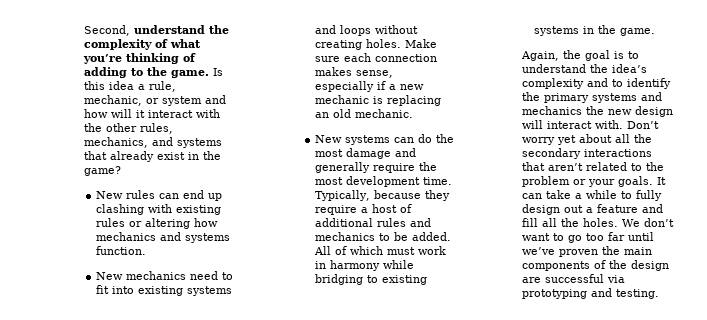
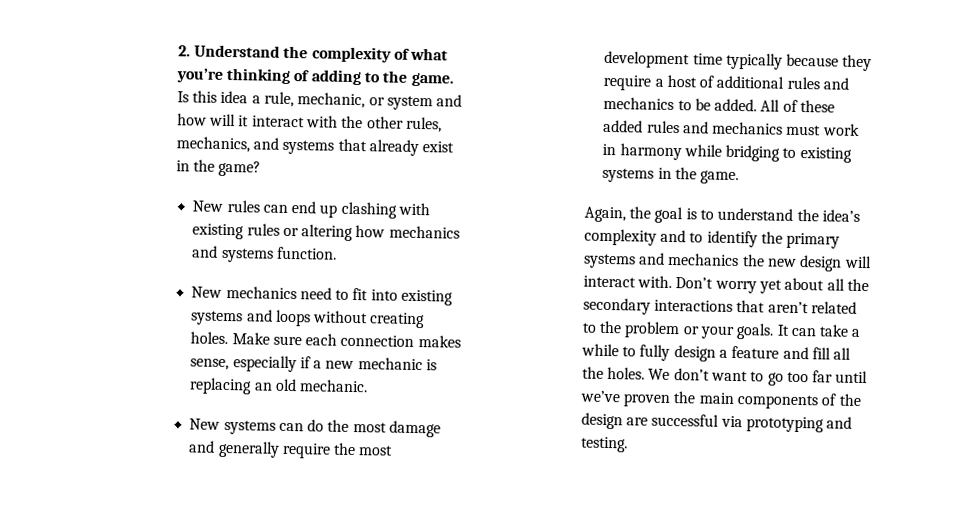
- Second, understand the complexity of what you’re thinking of adding to the game.
+ 2. Understand the complexity of what you’re thinking of adding to the game.
- New systems can do the most damage and generally require the most development time. Typically, because they require a host of additional rules and mechanics to be added.
+ New systems can do the most damage and generally require the most development time typically because they require a host of additional rules and mechanics to be added.
- All of which must work in harmony while bridging to existing systems in the game.
+ All of these added rules and mechanics must work in harmony while bridging to existing systems in the game.
- It can take a while to fully design out a feature and fill all the holes.
+ It can take a while to fully design a feature and fill all the holes.

